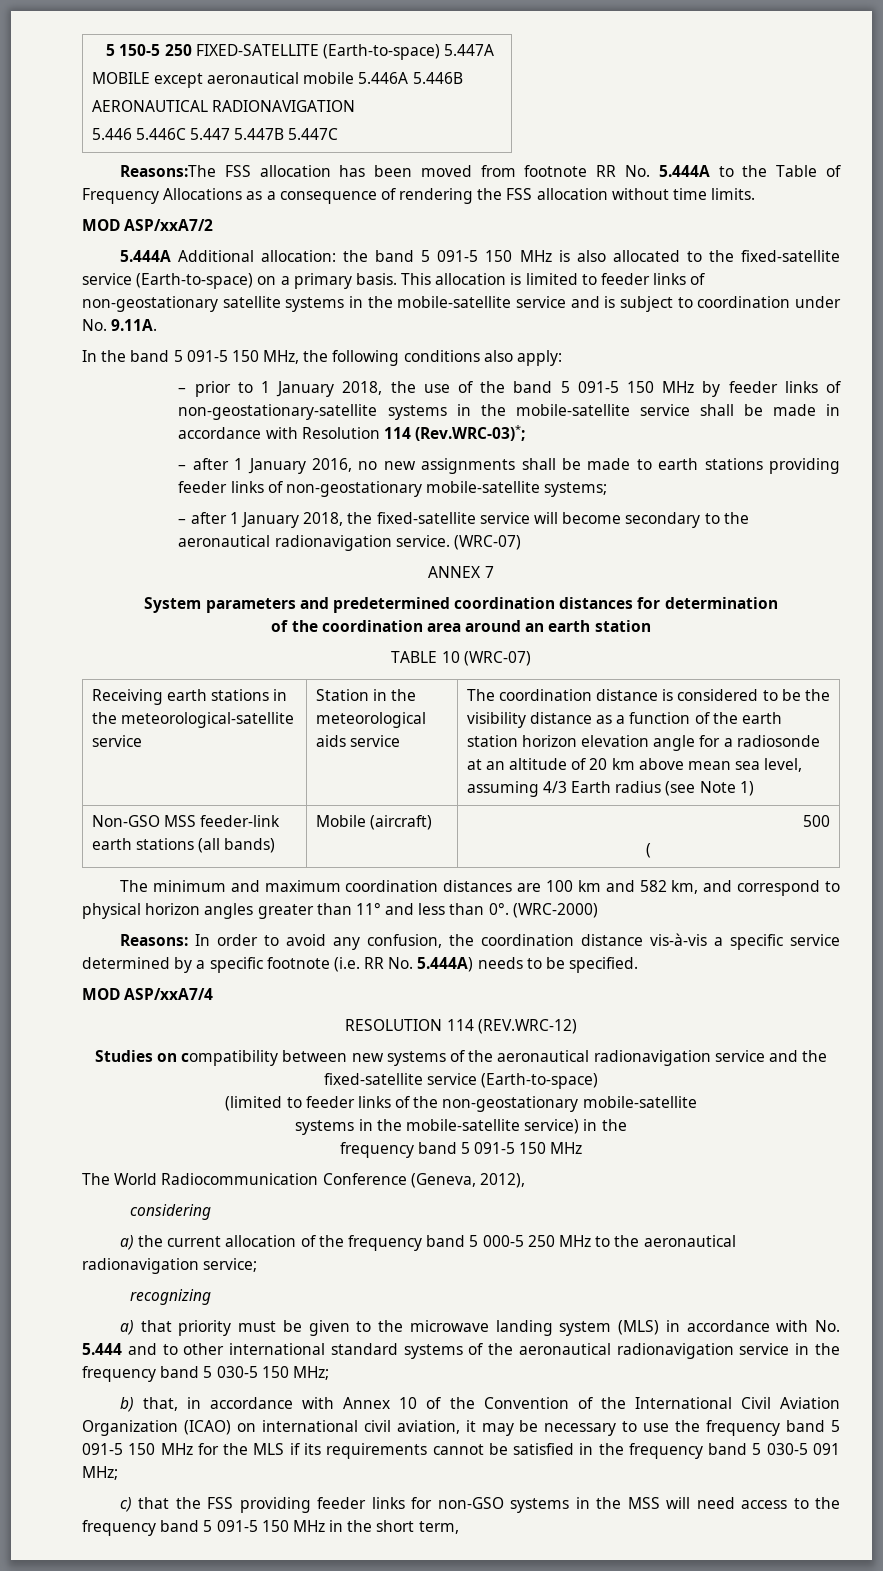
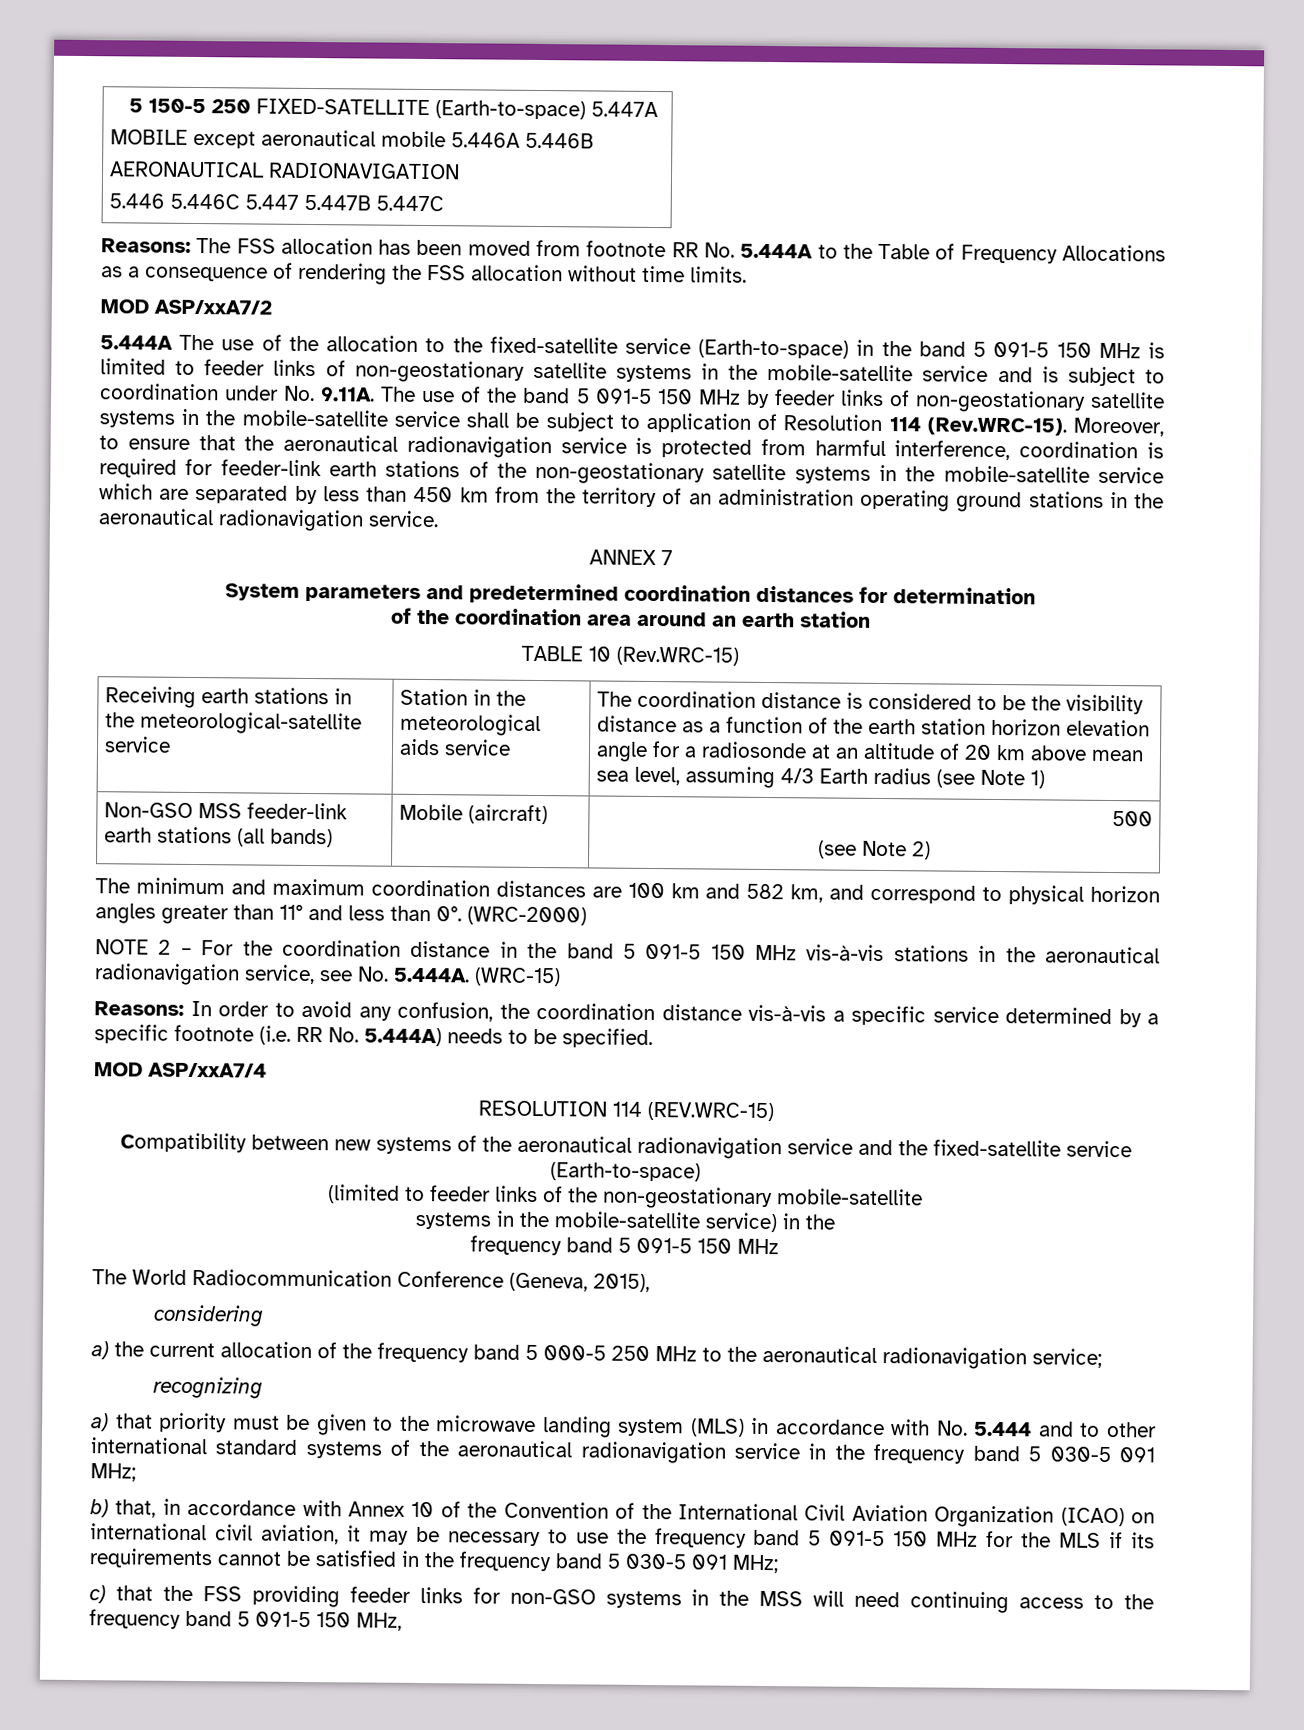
- Reasons:The FSS allocation has been moved from footnote RR No. 5.444A to the Table of Frequency Allocations as a consequence of rendering the FSS allocation without time limits.
+ Reasons: The FSS allocation has been moved from footnote RR No. 5.444A to the Table of Frequency Allocations as a consequence of rendering the FSS allocation without time limits.
- 5.444A Additional allocation: the band 5 091-5 150 MHz is also allocated to the fixed-satellite service (Earth-to-space) on a primary basis. This allocation is limited to feeder links of non-geostationary satellite systems in the mobile-satellite service and is subject to coordination under No. 9.11A.
- In the band 5 091-5 150 MHz, the following conditions also apply:
- – prior to 1 January 2018, the use of the band 5 091-5 150 MHz by feeder links of non-geostationary-satellite systems in the mobile-satellite service shall be made in accordance with Resolution 114 (Rev.WRC-03)*;
- – after 1 January 2016, no new assignments shall be made to earth stations providing feeder links of non-geostationary mobile-satellite systems;
- – after 1 January 2018, the fixed-satellite service will become secondary to the aeronautical radionavigation service. (WRC-07)
+ 5.444A The use of the allocation to the fixed-satellite service (Earth-to-space) in the band 5 091-5 150 MHz is limited to feeder links of non-geostationary satellite systems in the mobile-satellite service and is subject to coordination under No. 9.11A. The use of the band 5 091-5 150 MHz by feeder links of non-geostationary satellite systems in the mobile-satellite service shall be subject to application of Resolution 114 (Rev.WRC-15). Moreover, to ensure that the aeronautical radionavigation service is protected from harmful interference, coordination is required for feeder-link earth stations of the non-geostationary satellite systems in the mobile-satellite service which are separated by less than 450 km from the territory of an administration operating ground stations in the aeronautical radionavigation service.
- TABLE 10 (WRC-07)
+ TABLE 10 (Rev.WRC-15)
  Non-GSO MSS feeder-link earth stations (all bands) | Mobile (aircraft) | 500
- (
+ (see Note 2)
+ NOTE 2 – For the coordination distance in the band 5 091-5 150 MHz vis-à-vis stations in the aeronautical radionavigation service, see No. 5.444A. (WRC-15)
- RESOLUTION 114 (REV.WRC-12)
- Studies on compatibility between new systems of the aeronautical radionavigation service and the fixed-satellite service (Earth-to-space)
+ RESOLUTION 114 (REV.WRC-15)
+ Compatibility between new systems of the aeronautical radionavigation service and the fixed-satellite service (Earth-to-space)
- The World Radiocommunication Conference (Geneva, 2012),
+ The World Radiocommunication Conference (Geneva, 2015),
- a) that priority must be given to the microwave landing system (MLS) in accordance with No. 5.444 and to other international standard systems of the aeronautical radionavigation service in the frequency band 5 030-5 150 MHz;
+ a) that priority must be given to the microwave landing system (MLS) in accordance with No. 5.444 and to other international standard systems of the aeronautical radionavigation service in the frequency band 5 030-5 091 MHz;
- c) that the FSS providing feeder links for non-GSO systems in the MSS will need access to the frequency band 5 091-5 150 MHz in the short term,
+ c) that the FSS providing feeder links for non-GSO systems in the MSS will need continuing access to the frequency band 5 091-5 150 MHz,

